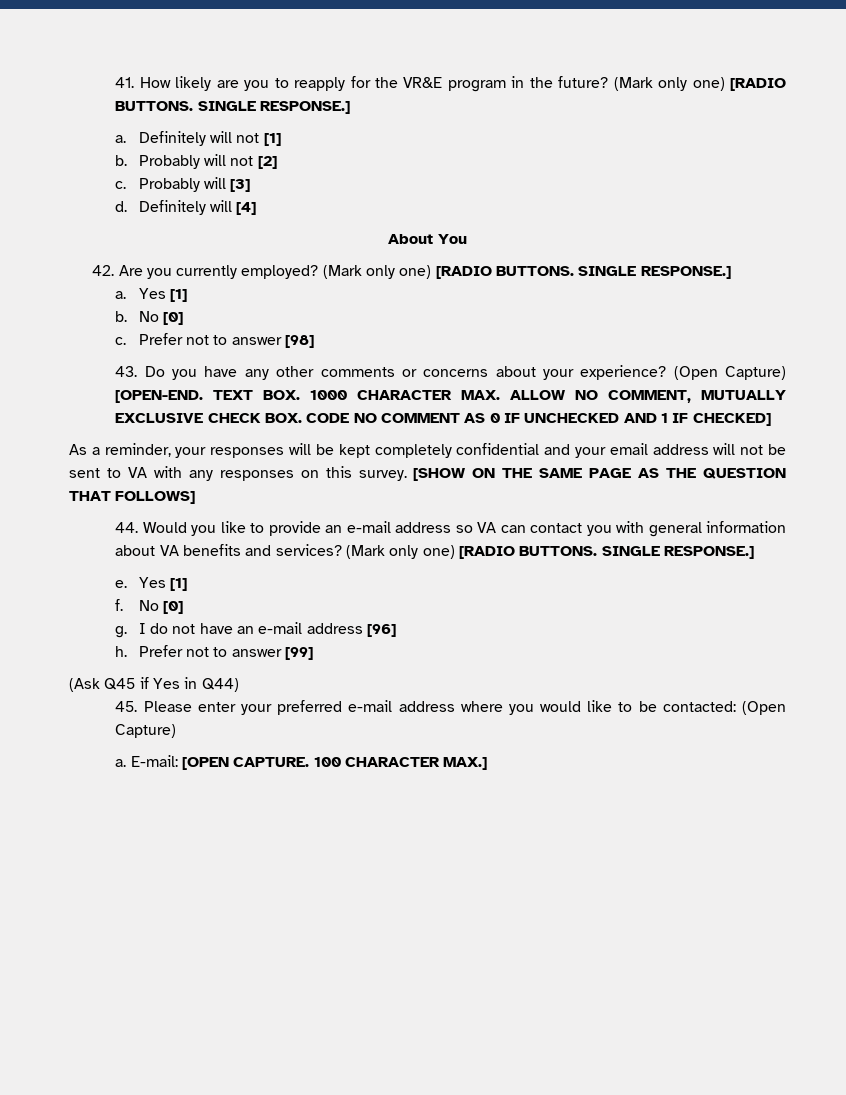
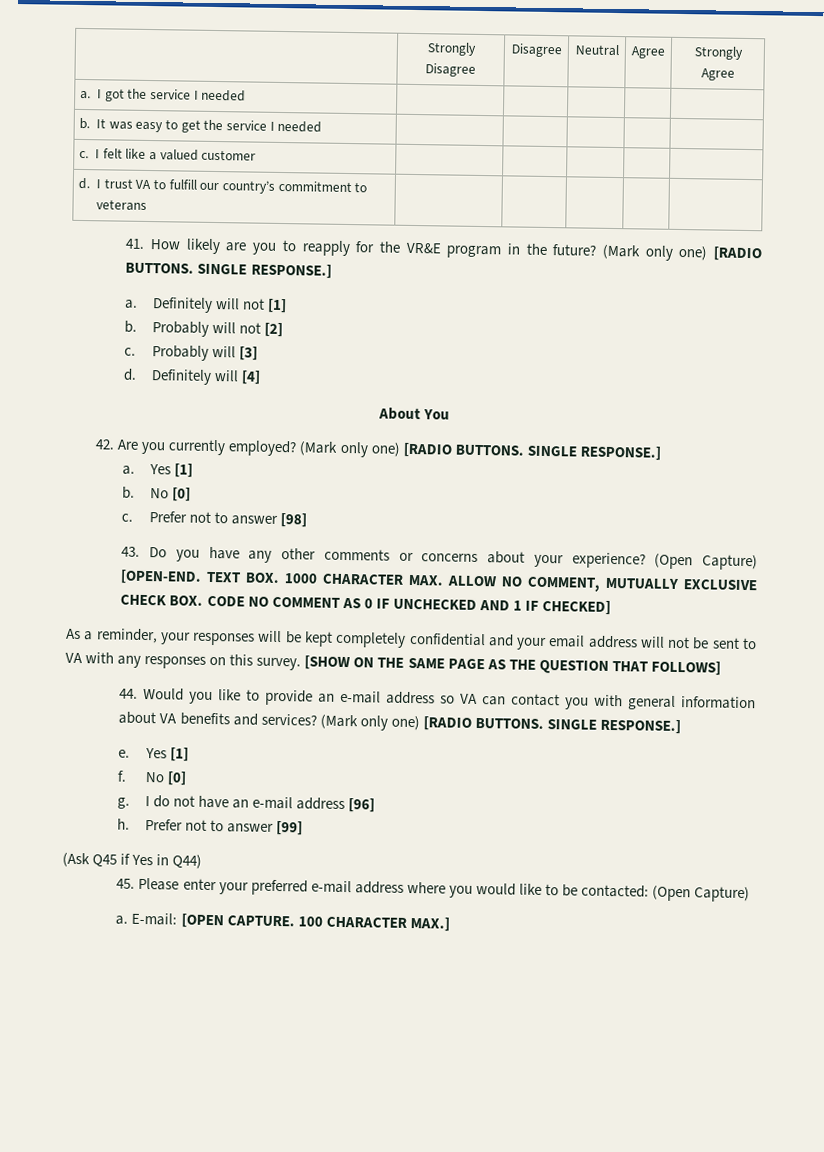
+ | Strongly Disagree | Disagree | Neutral | Agree | Strongly Agree
+ a. I got the service I needed | | | | |
+ b. It was easy to get the service I needed | | | | |
+ c. I felt like a valued customer | | | | |
+ d. I trust VA to fulfill our country’s commitment to veterans | | | | |

